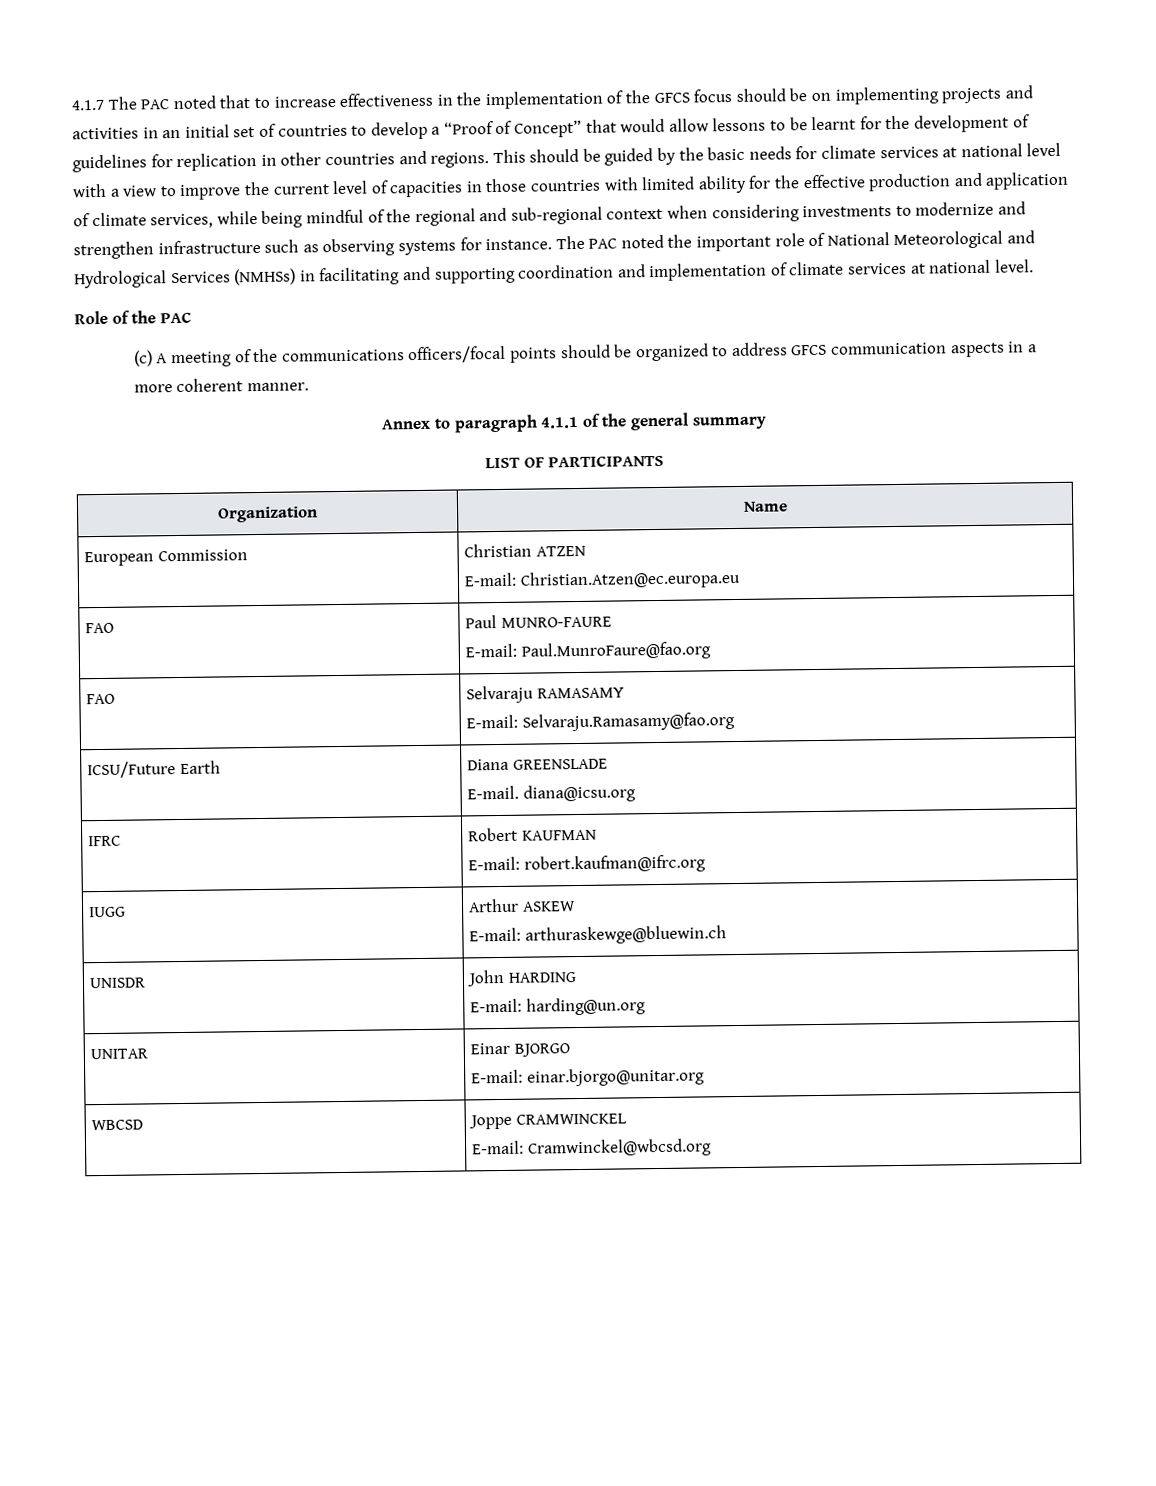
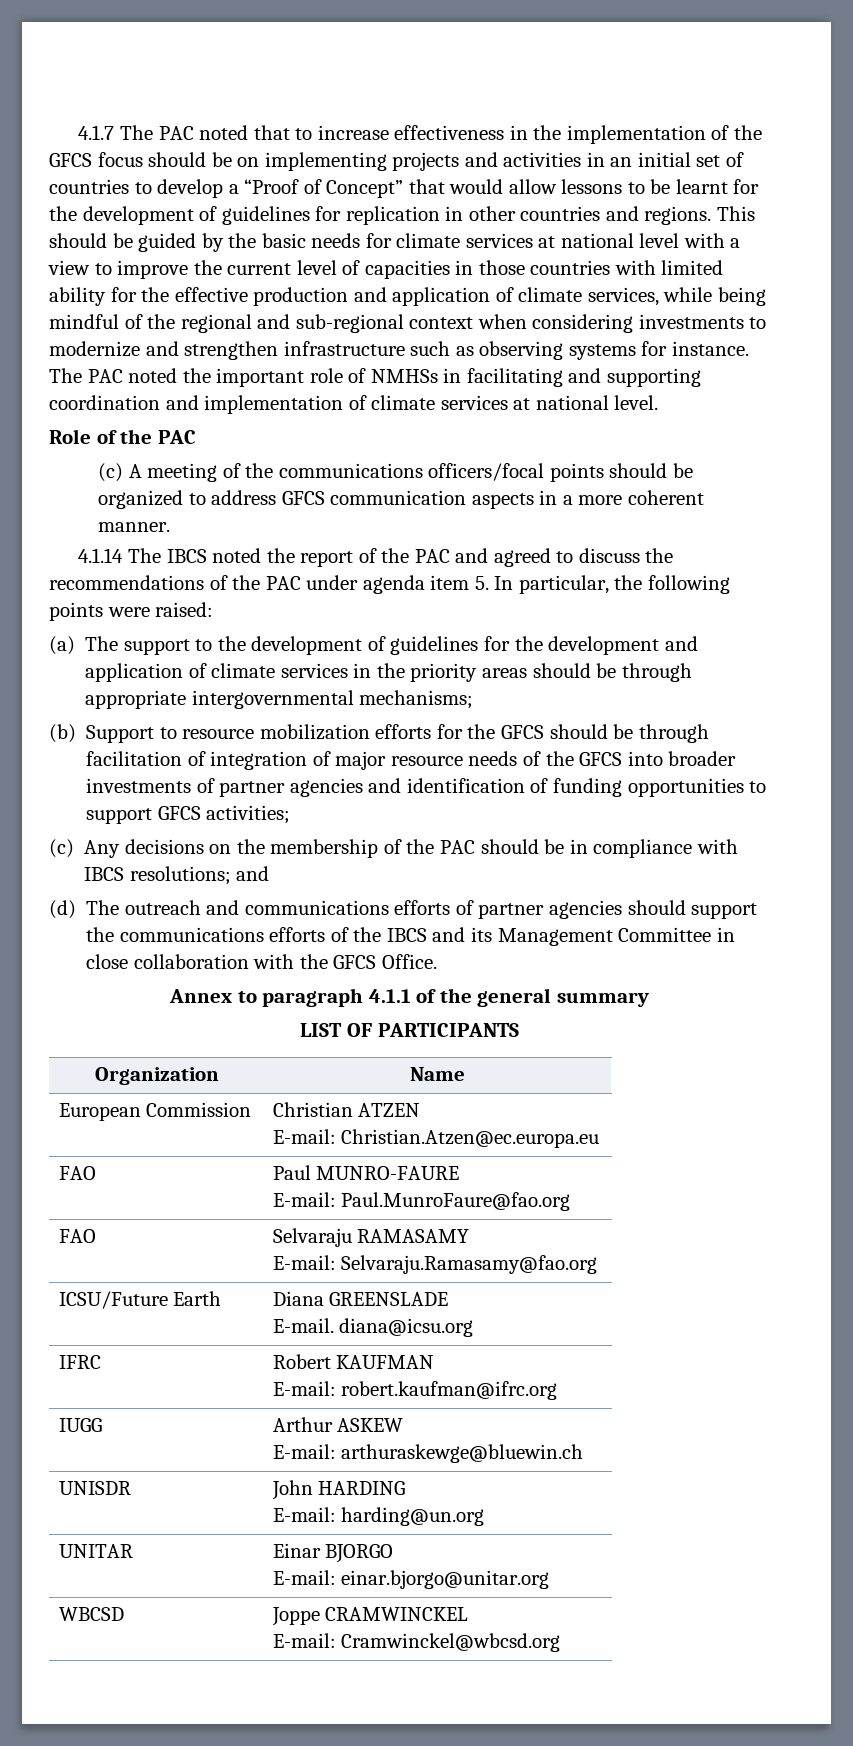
- The PAC noted the important role of National Meteorological and Hydrological Services (NMHSs) in facilitating and supporting coordination and implementation of climate services at national level.
+ The PAC noted the important role of NMHSs in facilitating and supporting coordination and implementation of climate services at national level.
+ 4.1.14 The IBCS noted the report of the PAC and agreed to discuss the recommendations of the PAC under agenda item 5. In particular, the following points were raised:
+ (a) The support to the development of guidelines for the development and application of climate services in the priority areas should be through appropriate intergovernmental mechanisms;
+ (b) Support to resource mobilization efforts for the GFCS should be through facilitation of integration of major resource needs of the GFCS into broader investments of partner agencies and identification of funding opportunities to support GFCS activities;
+ (c) Any decisions on the membership of the PAC should be in compliance with IBCS resolutions; and
+ (d) The outreach and communications efforts of partner agencies should support the communications efforts of the IBCS and its Management Committee in close collaboration with the GFCS Office.

